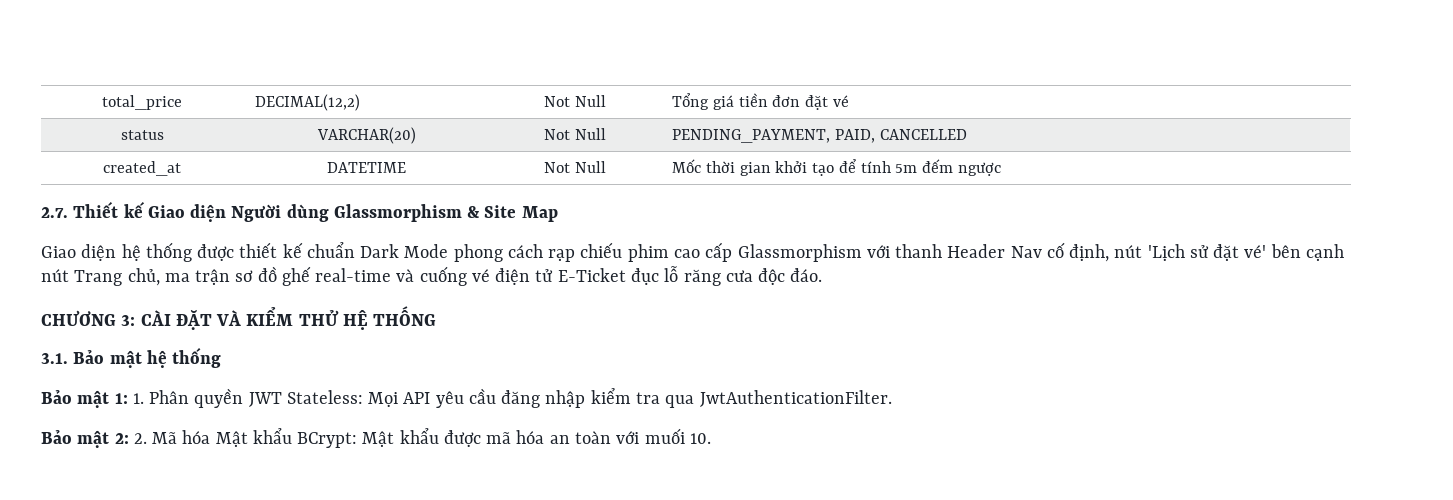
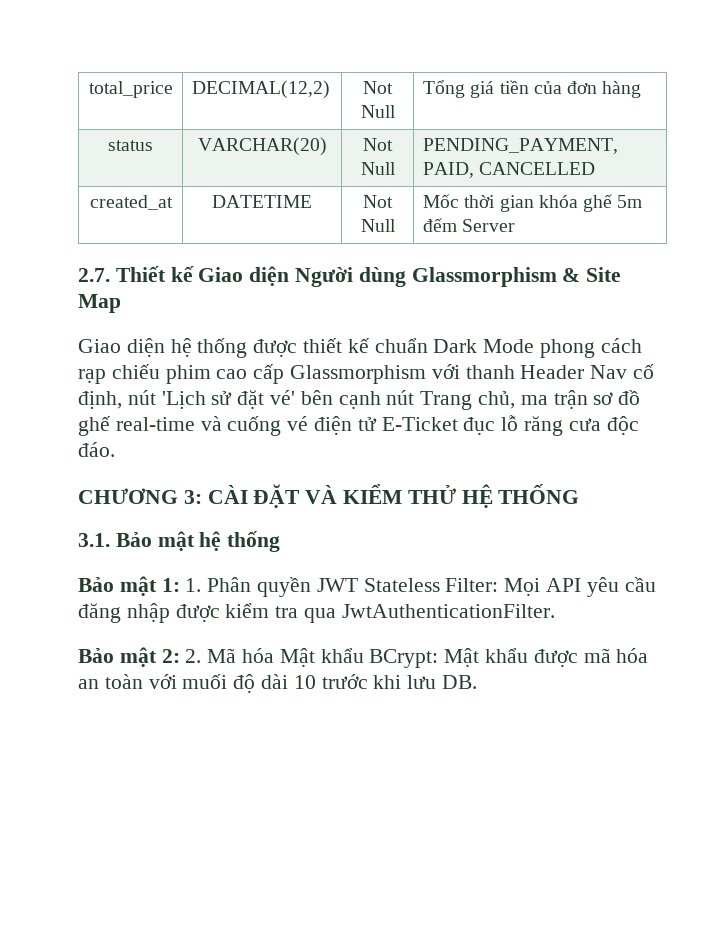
- total_price | DECIMAL(12,2) | Not Null | Tổng giá tiền đơn đặt vé
+ total_price | DECIMAL(12,2) | Not Null | Tổng giá tiền của đơn hàng
- created_at | DATETIME | Not Null | Mốc thời gian khởi tạo để tính 5m đếm ngược
+ created_at | DATETIME | Not Null | Mốc thời gian khóa ghế 5m đếm Server
- Bảo mật 1: 1. Phân quyền JWT Stateless: Mọi API yêu cầu đăng nhập kiểm tra qua JwtAuthenticationFilter.
+ Bảo mật 1: 1. Phân quyền JWT Stateless Filter: Mọi API yêu cầu đăng nhập được kiểm tra qua JwtAuthenticationFilter.
- Bảo mật 2: 2. Mã hóa Mật khẩu BCrypt: Mật khẩu được mã hóa an toàn với muối 10.
+ Bảo mật 2: 2. Mã hóa Mật khẩu BCrypt: Mật khẩu được mã hóa an toàn với muối độ dài 10 trước khi lưu DB.

